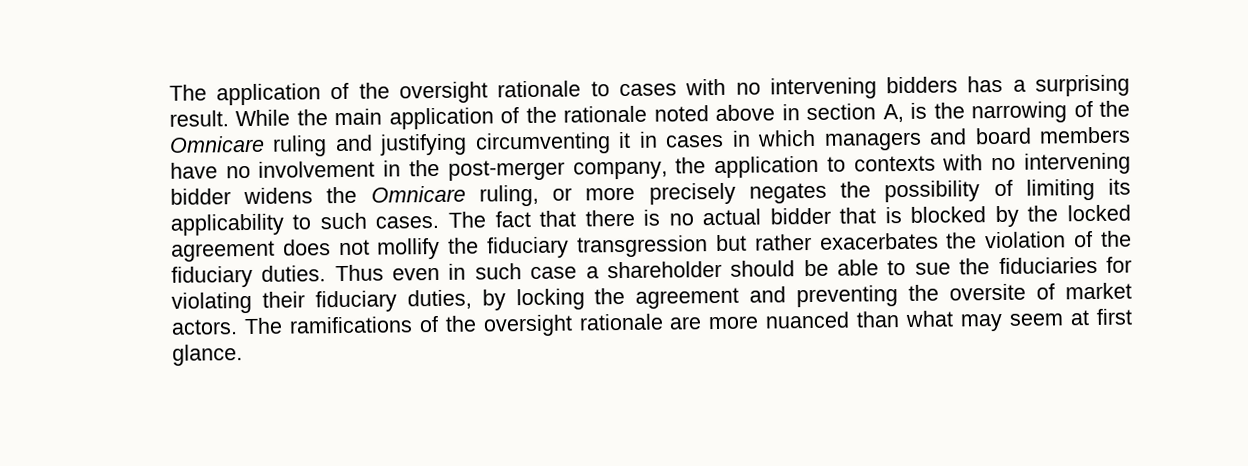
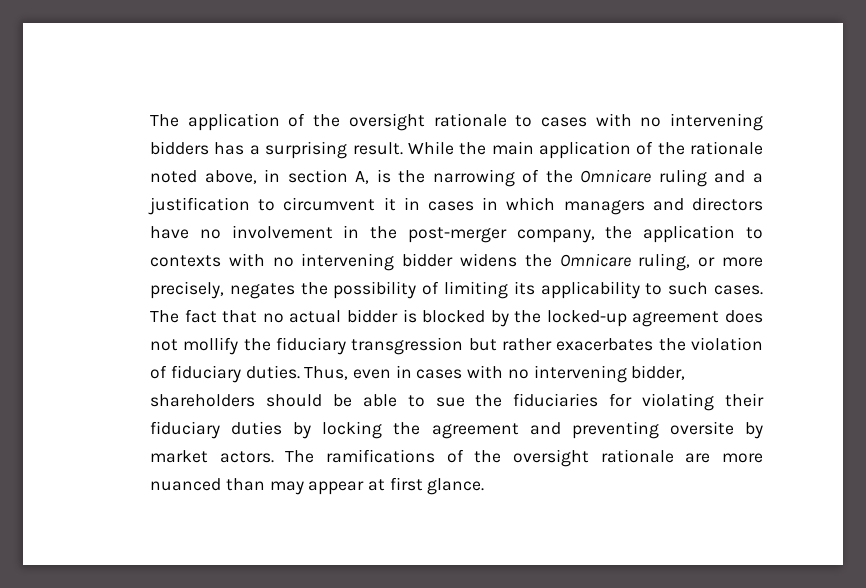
- While the main application of the rationale noted above in section A, is the narrowing of the Omnicare ruling and justifying circumventing it in cases in which managers and board members have no involvement in the post-merger company, the application to contexts with no intervening bidder widens the Omnicare ruling, or more precisely negates the possibility of limiting its applicability to such cases.
+ While the main application of the rationale noted above, in section A, is the narrowing of the Omnicare ruling and a justification to circumvent it in cases in which managers and directors have no involvement in the post-merger company, the application to contexts with no intervening bidder widens the Omnicare ruling, or more precisely, negates the possibility of limiting its applicability to such cases.
- The fact that there is no actual bidder that is blocked by the locked agreement does not mollify the fiduciary transgression but rather exacerbates the violation of the fiduciary duties.
+ The fact that no actual bidder is blocked by the locked-up agreement does not mollify the fiduciary transgression but rather exacerbates the violation of fiduciary duties.
- Thus even in such case a shareholder should be able to sue the fiduciaries for violating their fiduciary duties, by locking the agreement and preventing the oversite of market actors.
+ Thus, even in cases with no intervening bidder, shareholders should be able to sue the fiduciaries for violating their fiduciary duties by locking the agreement and preventing oversite by market actors.
- The ramifications of the oversight rationale are more nuanced than what may seem at first glance.
+ The ramifications of the oversight rationale are more nuanced than may appear at first glance.

